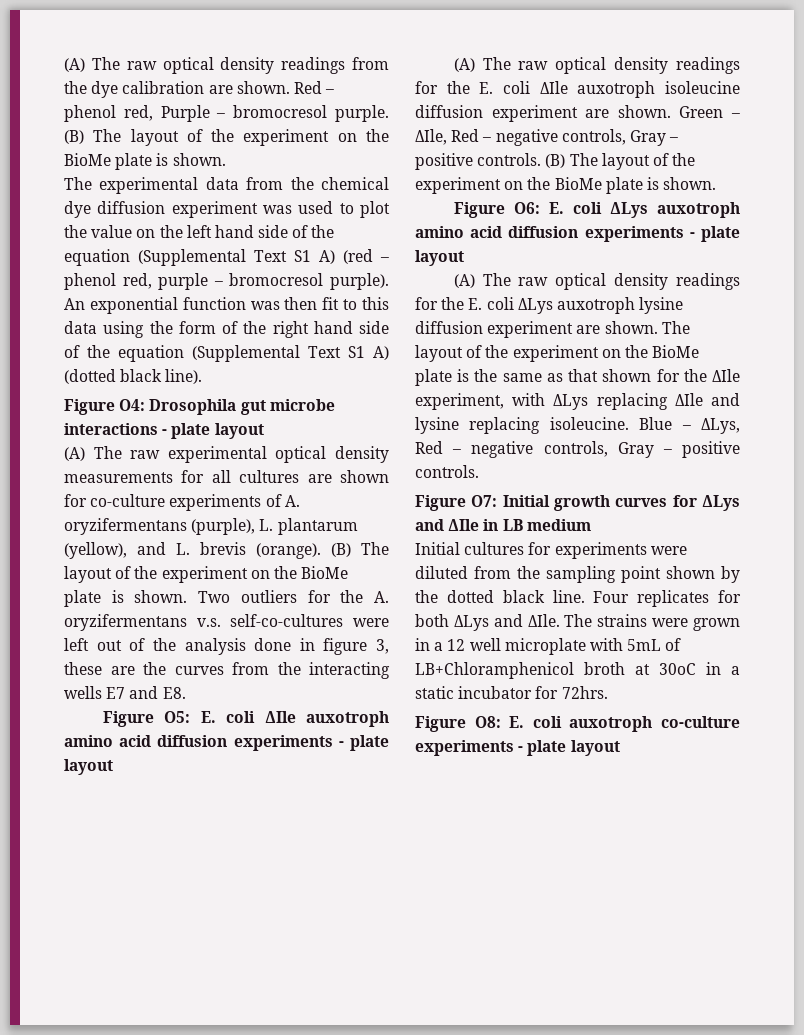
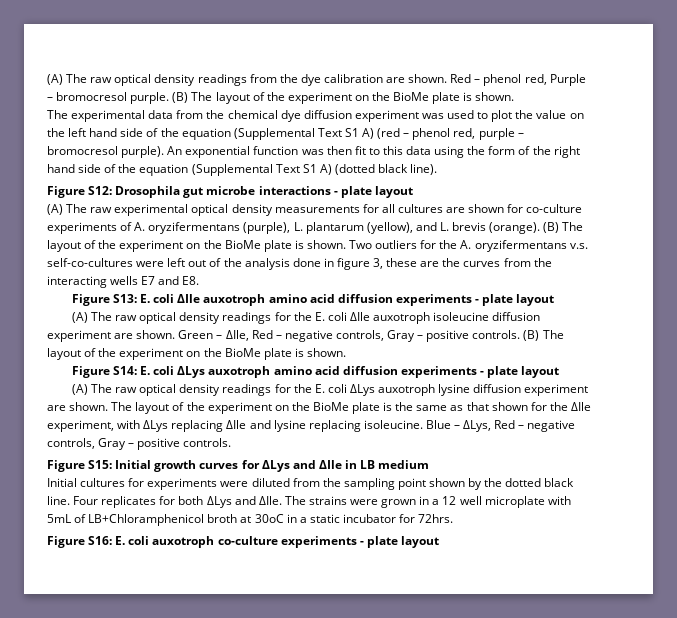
- Figure O4: Drosophila gut microbe interactions - plate layout
+ Figure S12: Drosophila gut microbe interactions - plate layout
- Figure O5: E. coli ΔIle auxotroph amino acid diffusion experiments - plate layout
+ Figure S13: E. coli ΔIle auxotroph amino acid diffusion experiments - plate layout
- Figure O6: E. coli ΔLys auxotroph amino acid diffusion experiments - plate layout
+ Figure S14: E. coli ΔLys auxotroph amino acid diffusion experiments - plate layout
- Figure O7: Initial growth curves for ΔLys and ΔIle in LB medium
+ Figure S15: Initial growth curves for ΔLys and ΔIle in LB medium
- Figure O8: E. coli auxotroph co-culture experiments - plate layout
+ Figure S16: E. coli auxotroph co-culture experiments - plate layout

